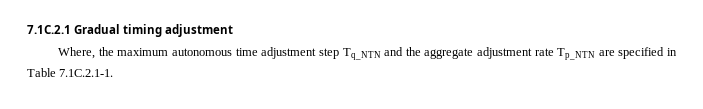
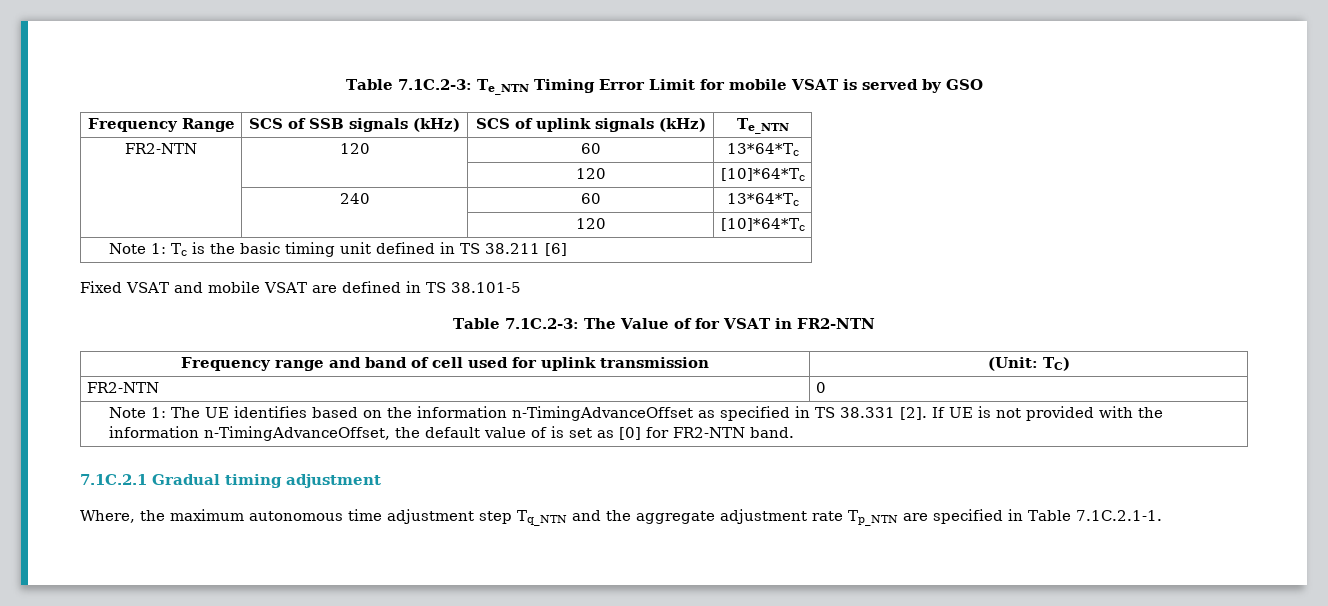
+ Table 7.1C.2-3: Te_NTN Timing Error Limit for mobile VSAT is served by GSO
+ Frequency Range | SCS of SSB signals (kHz) | SCS of uplink signals (kHz) | Te_NTN
+ FR2-NTN | 120 | 60 | 13*64*Tc
+ | | 120 | [10]*64*Tc
+ | 240 | 60 | 13*64*Tc
+ | | 120 | [10]*64*Tc
+ Note 1: Tc is the basic timing unit defined in TS 38.211 [6]
+ Fixed VSAT and mobile VSAT are defined in TS 38.101-5
+ Table 7.1C.2-3: The Value of for VSAT in FR2-NTN
+ Frequency range and band of cell used for uplink transmission | (Unit: TC)
+ FR2-NTN | 0
+ Note 1: The UE identifies based on the information n-TimingAdvanceOffset as specified in TS 38.331 [2]. If UE is not provided with the information n-TimingAdvanceOffset, the default value of is set as [0] for FR2-NTN band.

